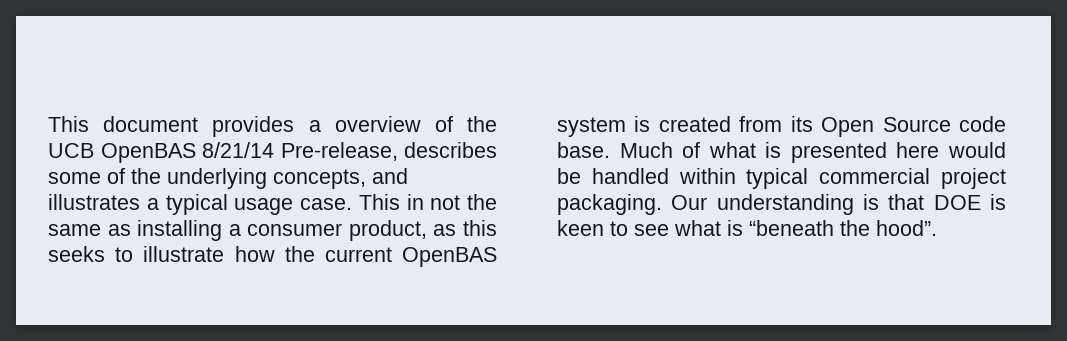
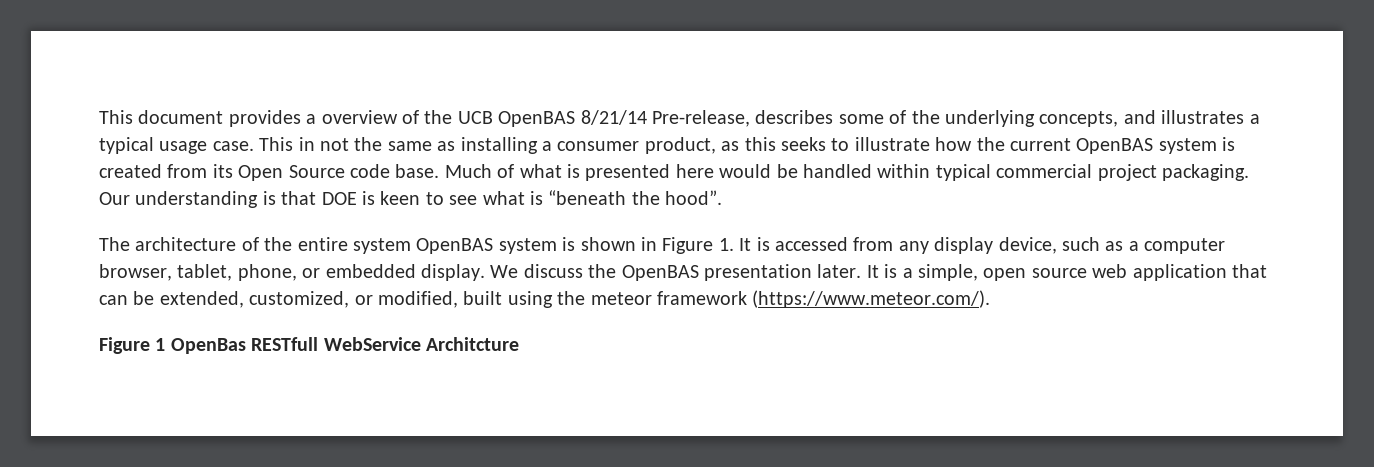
+ The architecture of the entire system OpenBAS system is shown in Figure 1. It is accessed from any display device, such as a computer browser, tablet, phone, or embedded display. We discuss the OpenBAS presentation later. It is a simple, open source web application that can be extended, customized, or modified, built using the meteor framework (https://www.meteor.com/).
+ Figure 1 OpenBas RESTfull WebService Architcture

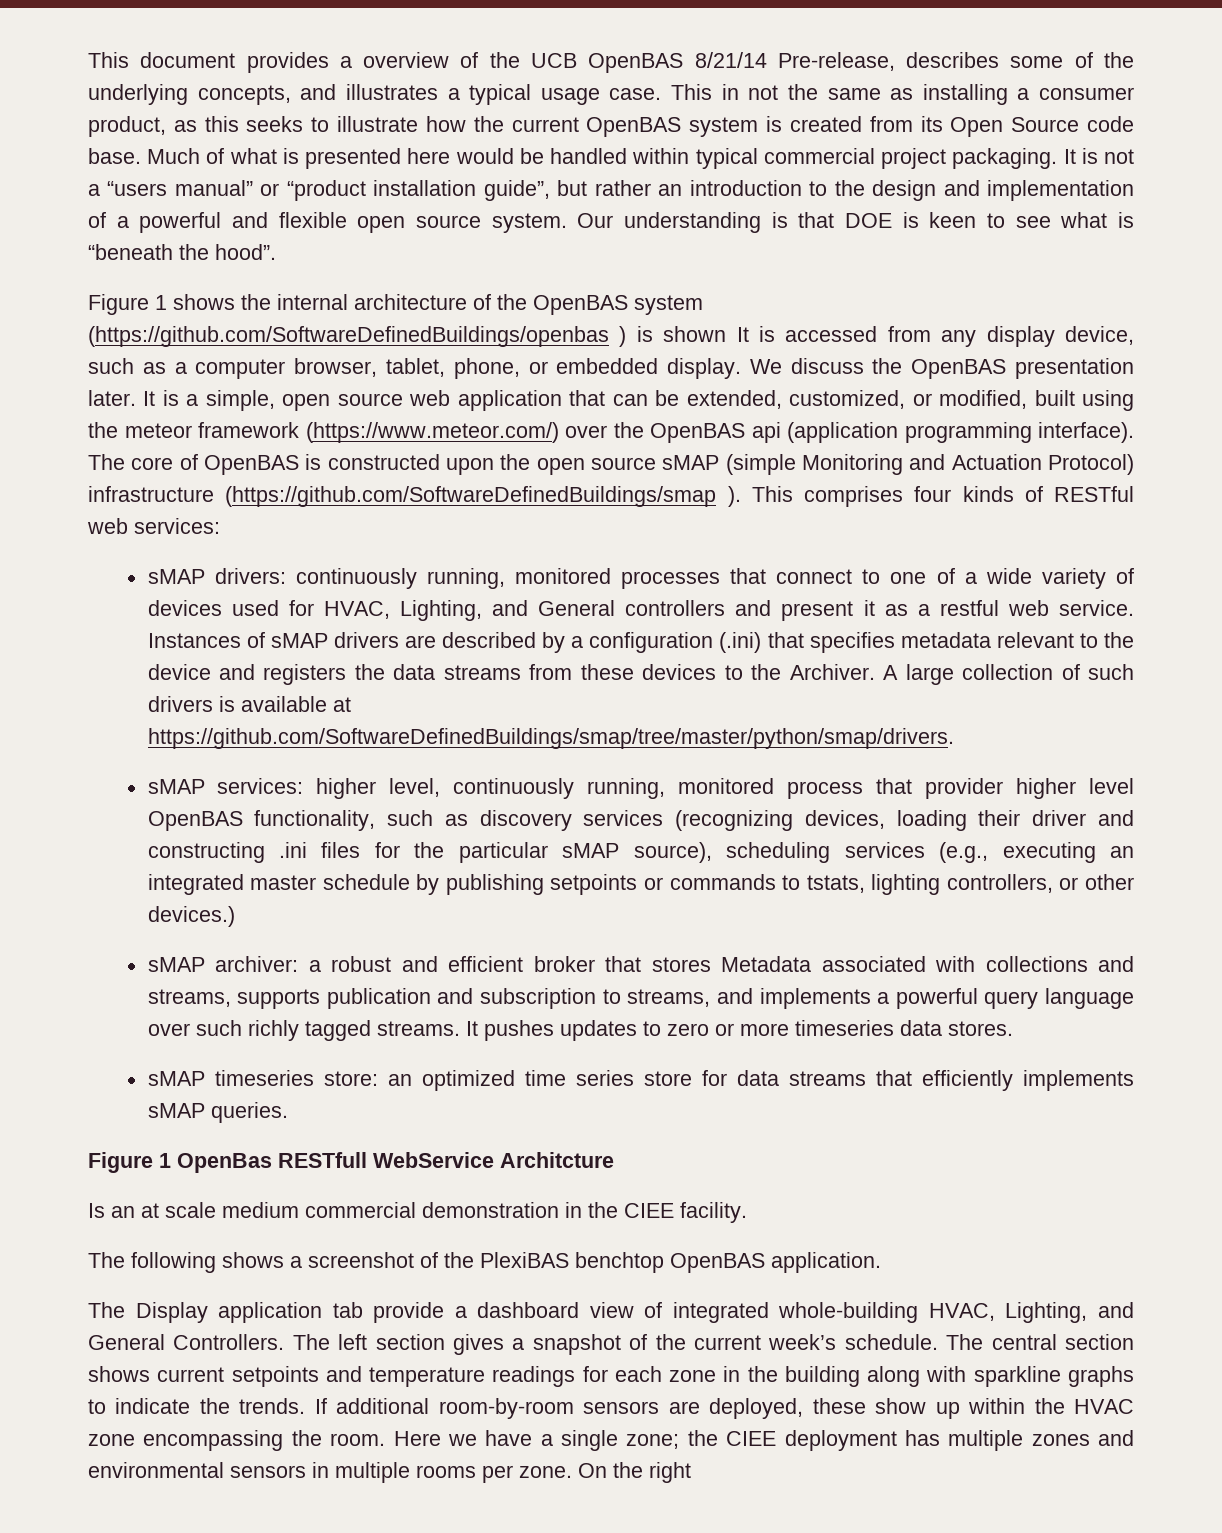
+ It is not a “users manual” or “product installation guide”, but rather an introduction to the design and implementation of a powerful and flexible open source system.
- The architecture of the entire system OpenBAS system is shown in Figure 1. It is accessed from any display device, such as a computer browser, tablet, phone, or embedded display.
+ Figure 1 shows the internal architecture of the OpenBAS system (https://github.com/SoftwareDefinedBuildings/openbas ) is shown It is accessed from any display device, such as a computer browser, tablet, phone, or embedded display.
- It is a simple, open source web application that can be extended, customized, or modified, built using the meteor framework (https://www.meteor.com/).
+ It is a simple, open source web application that can be extended, customized, or modified, built using the meteor framework (https://www.meteor.com/) over the OpenBAS api (application programming interface). The core of OpenBAS is constructed upon the open source sMAP (simple Monitoring and Actuation Protocol) infrastructure (https://github.com/SoftwareDefinedBuildings/smap ). This comprises four kinds of RESTful web services:
+ sMAP drivers: continuously running, monitored processes that connect to one of a wide variety of devices used for HVAC, Lighting, and General controllers and present it as a restful web service. Instances of sMAP drivers are described by a configuration (.ini) that specifies metadata relevant to the device and registers the data streams from these devices to the Archiver. A large collection of such drivers is available at https://github.com/SoftwareDefinedBuildings/smap/tree/master/python/smap/drivers.
+ sMAP services: higher level, continuously running, monitored process that provider higher level OpenBAS functionality, such as discovery services (recognizing devices, loading their driver and constructing .ini files for the particular sMAP source), scheduling services (e.g., executing an integrated master schedule by publishing setpoints or commands to tstats, lighting controllers, or other devices.)
+ sMAP archiver: a robust and efficient broker that stores Metadata associated with collections and streams, supports publication and subscription to streams, and implements a powerful query language over such richly tagged streams. It pushes updates to zero or more timeseries data stores.
+ sMAP timeseries store: an optimized time series store for data streams that efficiently implements sMAP queries.
+ Is an at scale medium commercial demonstration in the CIEE facility.
+ The following shows a screenshot of the PlexiBAS benchtop OpenBAS application.
+ The Display application tab provide a dashboard view of integrated whole-building HVAC, Lighting, and General Controllers. The left section gives a snapshot of the current week’s schedule. The central section shows current setpoints and temperature readings for each zone in the building along with sparkline graphs to indicate the trends. If additional room-by-room sensors are deployed, these show up within the HVAC zone encompassing the room. Here we have a single zone; the CIEE deployment has multiple zones and environmental sensors in multiple rooms per zone. On the right

